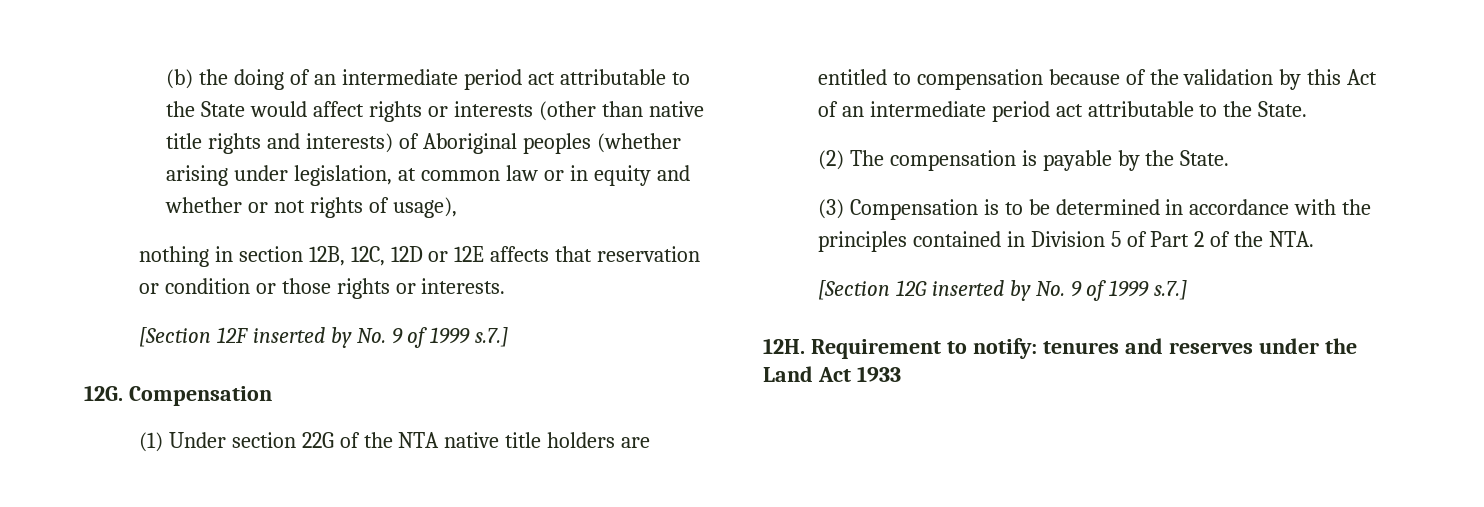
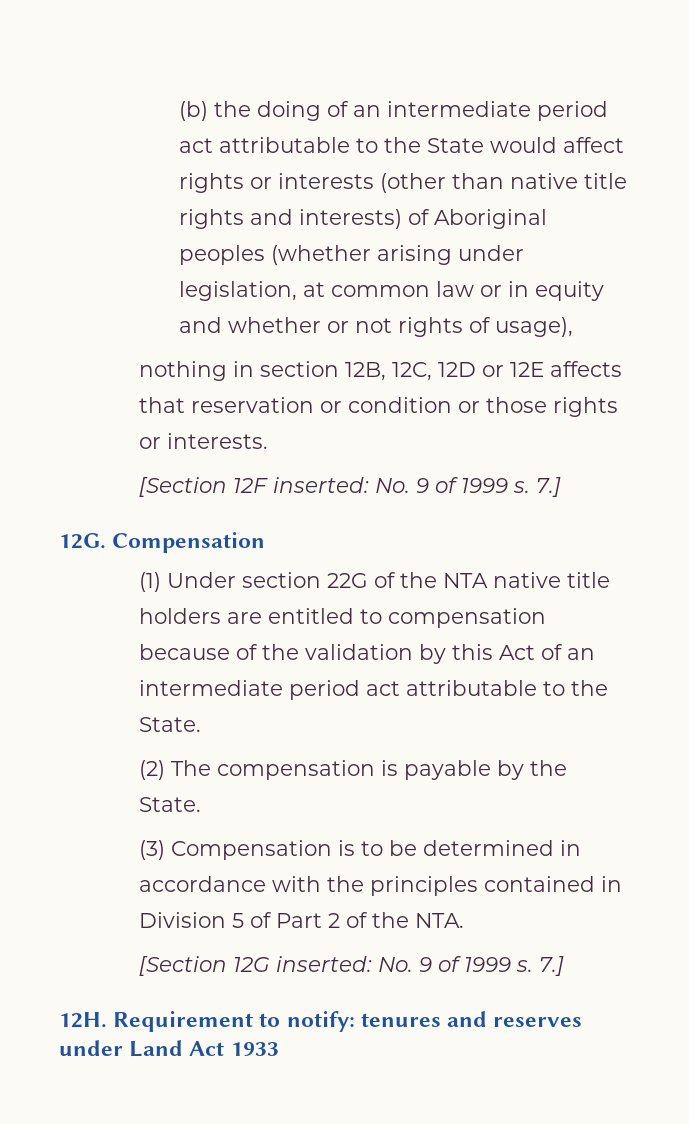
- [Section 12F inserted by No. 9 of 1999 s.7.]
+ [Section 12F inserted: No. 9 of 1999 s. 7.]
- [Section 12G inserted by No. 9 of 1999 s.7.]
+ [Section 12G inserted: No. 9 of 1999 s. 7.]
- Requirement to notify: tenures and reserves under the Land Act 1933
+ Requirement to notify: tenures and reserves under Land Act 1933

